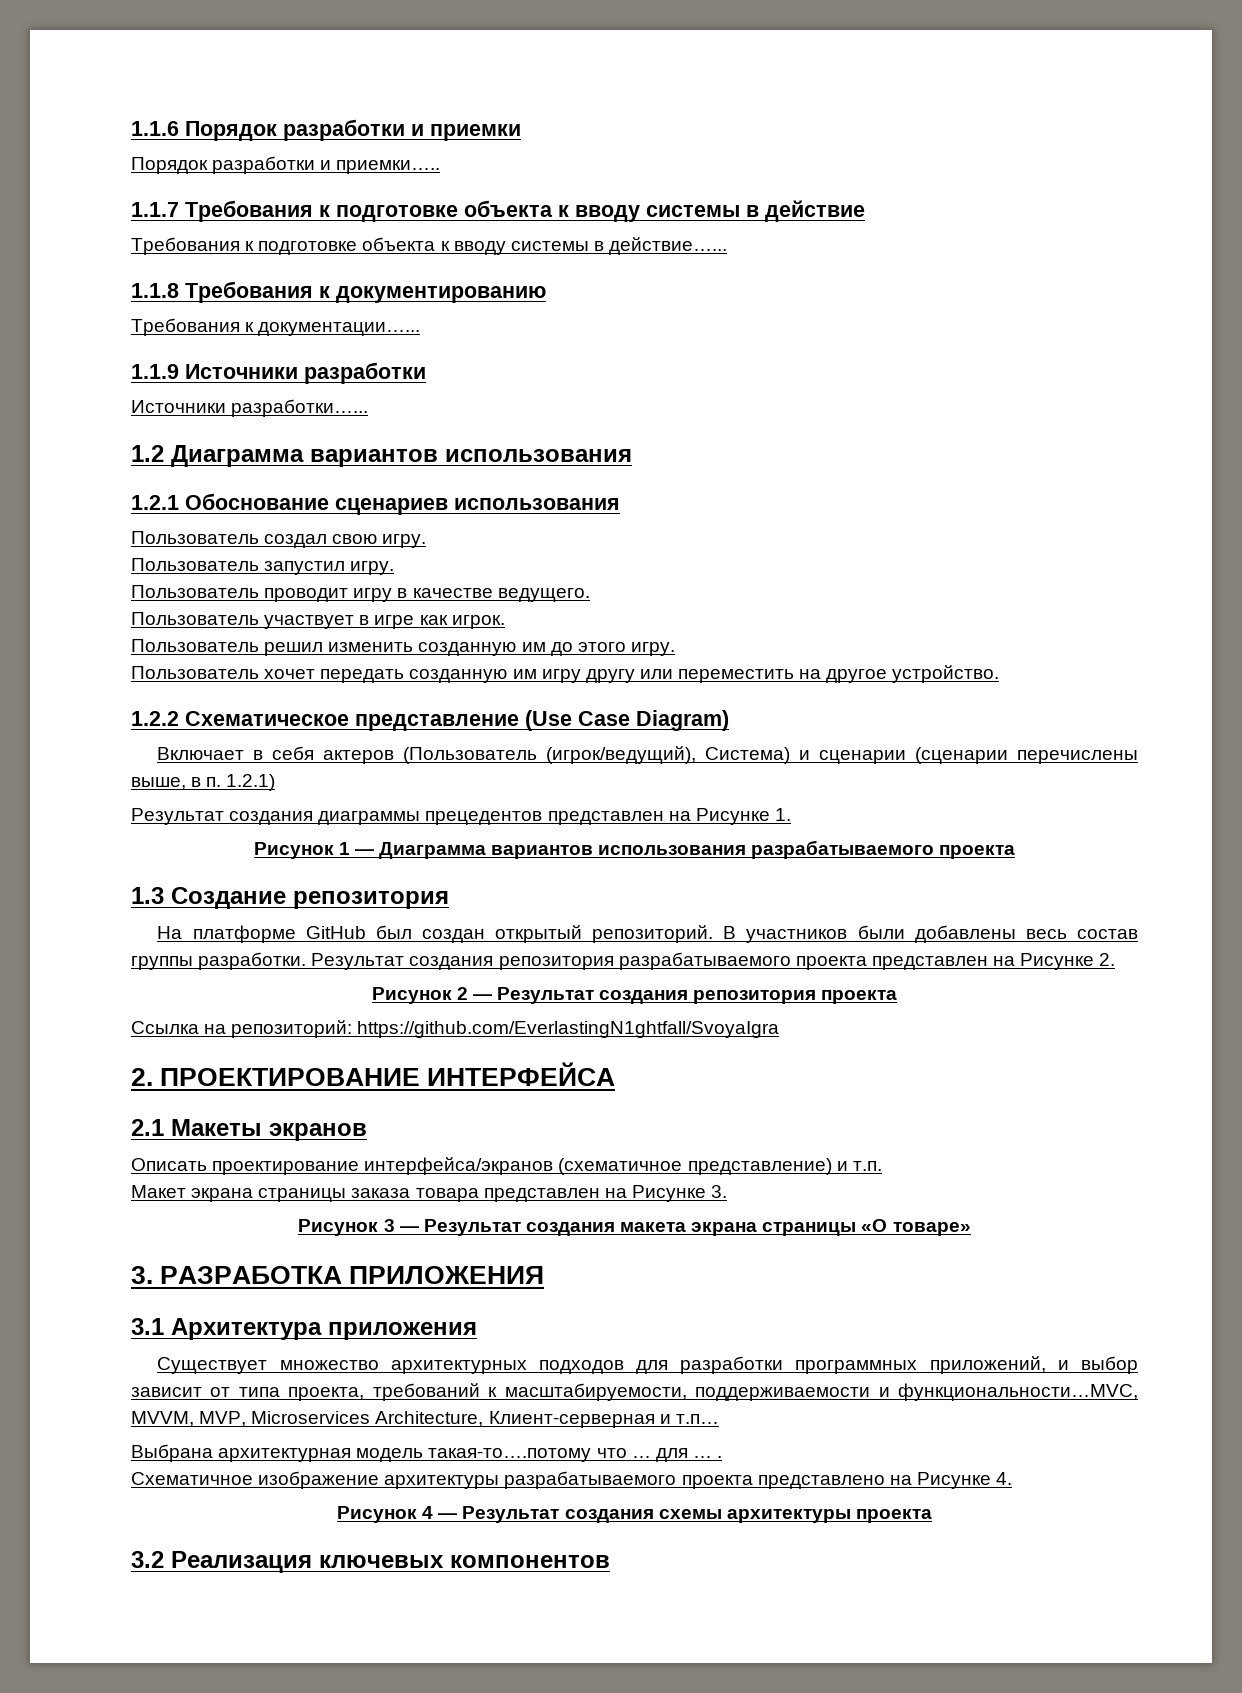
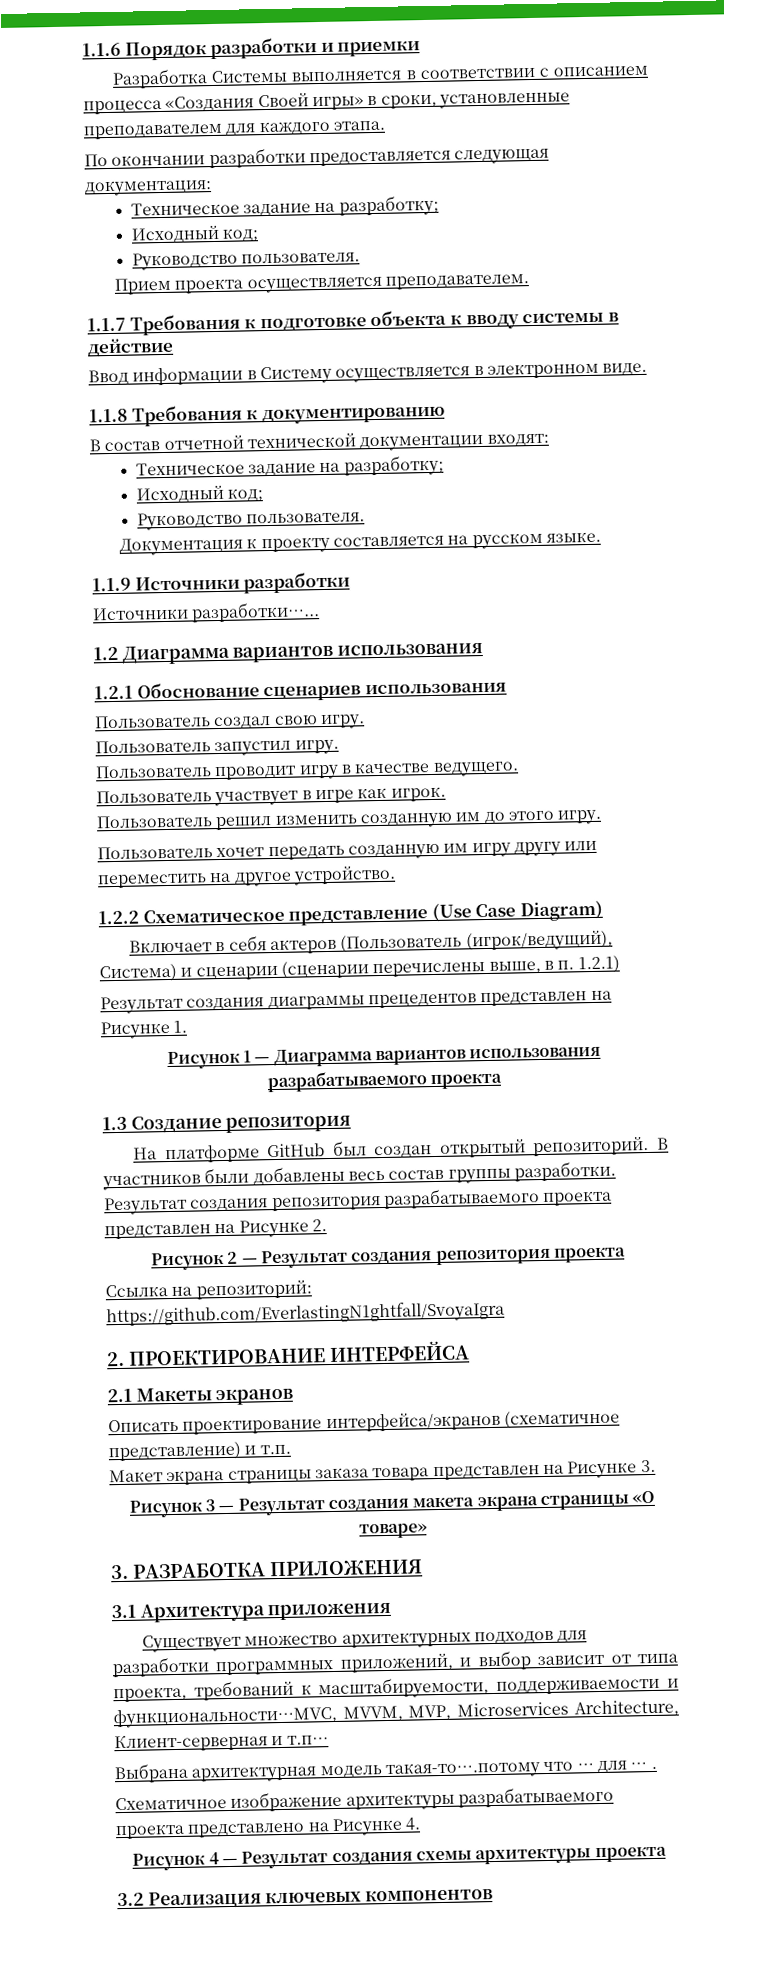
- Порядок разработки и приемки…..
+ Разработка Системы выполняется в соответствии с описанием процесса «Создания Своей игры» в сроки, установленные преподавателем для каждого этапа.
+ По окончании разработки предоставляется следующая документация:
+ Техническое задание на разработку;
+ Исходный код;
+ Руководство пользователя.
+ Прием проекта осуществляется преподавателем.
- Требования к подготовке объекта к вводу системы в действие…...
+ Ввод информации в Систему осуществляется в электронном виде.
  1.1.8 Требования к документированию
- Требования к документации…...
+ В состав отчетной технической документации входят:
+ Техническое задание на разработку;
+ Исходный код;
+ Руководство пользователя.
+ Документация к проекту составляется на русском языке.

